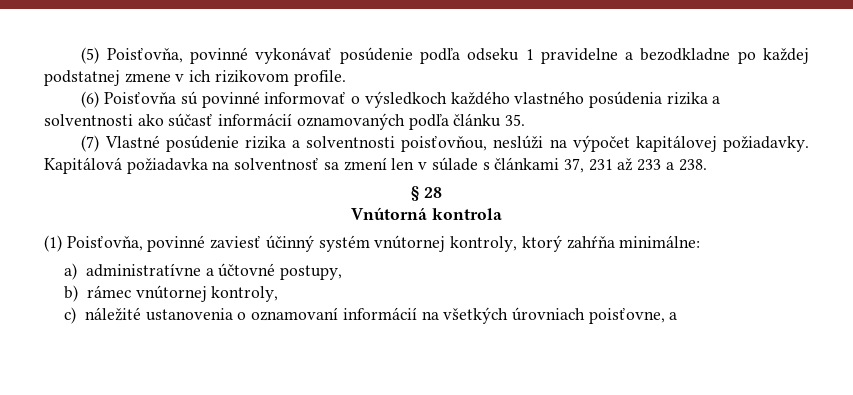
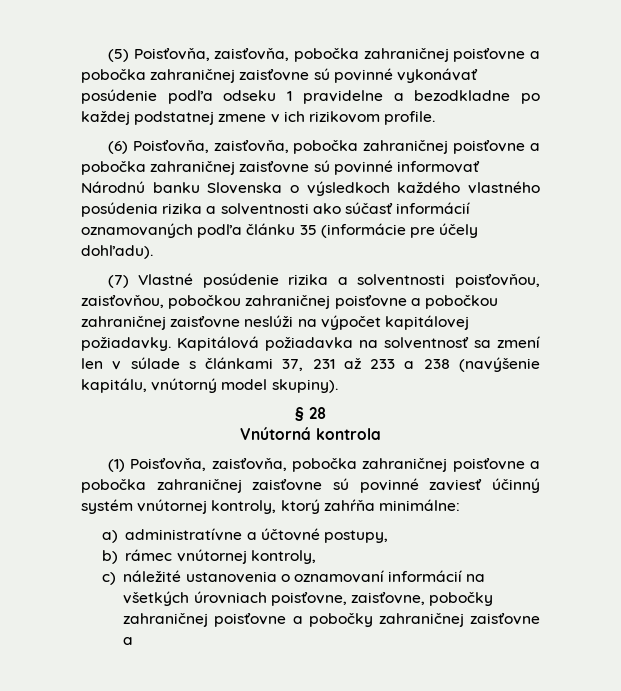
- (5) Poisťovňa, povinné vykonávať posúdenie podľa odseku 1 pravidelne a bezodkladne po každej podstatnej zmene v ich rizikovom profile.
+ (5) Poisťovňa, zaisťovňa, pobočka zahraničnej poisťovne a pobočka zahraničnej zaisťovne sú povinné vykonávať posúdenie podľa odseku 1 pravidelne a bezodkladne po každej podstatnej zmene v ich rizikovom profile.
- (6) Poisťovňa sú povinné informovať o výsledkoch každého vlastného posúdenia rizika a solventnosti ako súčasť informácií oznamovaných podľa článku 35.
+ (6) Poisťovňa, zaisťovňa, pobočka zahraničnej poisťovne a pobočka zahraničnej zaisťovne sú povinné informovať Národnú banku Slovenska o výsledkoch každého vlastného posúdenia rizika a solventnosti ako súčasť informácií oznamovaných podľa článku 35 (informácie pre účely dohľadu).
- (7) Vlastné posúdenie rizika a solventnosti poisťovňou, neslúži na výpočet kapitálovej požiadavky.
+ (7) Vlastné posúdenie rizika a solventnosti poisťovňou, zaisťovňou, pobočkou zahraničnej poisťovne a pobočkou zahraničnej zaisťovne neslúži na výpočet kapitálovej požiadavky.
- Kapitálová požiadavka na solventnosť sa zmení len v súlade s článkami 37, 231 až 233 a 238.
+ Kapitálová požiadavka na solventnosť sa zmení len v súlade s článkami 37, 231 až 233 a 238 (navýšenie kapitálu, vnútorný model skupiny).
- (1) Poisťovňa, povinné zaviesť účinný systém vnútornej kontroly, ktorý zahŕňa minimálne:
+ (1) Poisťovňa, zaisťovňa, pobočka zahraničnej poisťovne a pobočka zahraničnej zaisťovne sú povinné zaviesť účinný systém vnútornej kontroly, ktorý zahŕňa minimálne:
- c) náležité ustanovenia o oznamovaní informácií na všetkých úrovniach poisťovne, a
+ c) náležité ustanovenia o oznamovaní informácií na všetkých úrovniach poisťovne, zaisťovne, pobočky zahraničnej poisťovne a pobočky zahraničnej zaisťovne a

